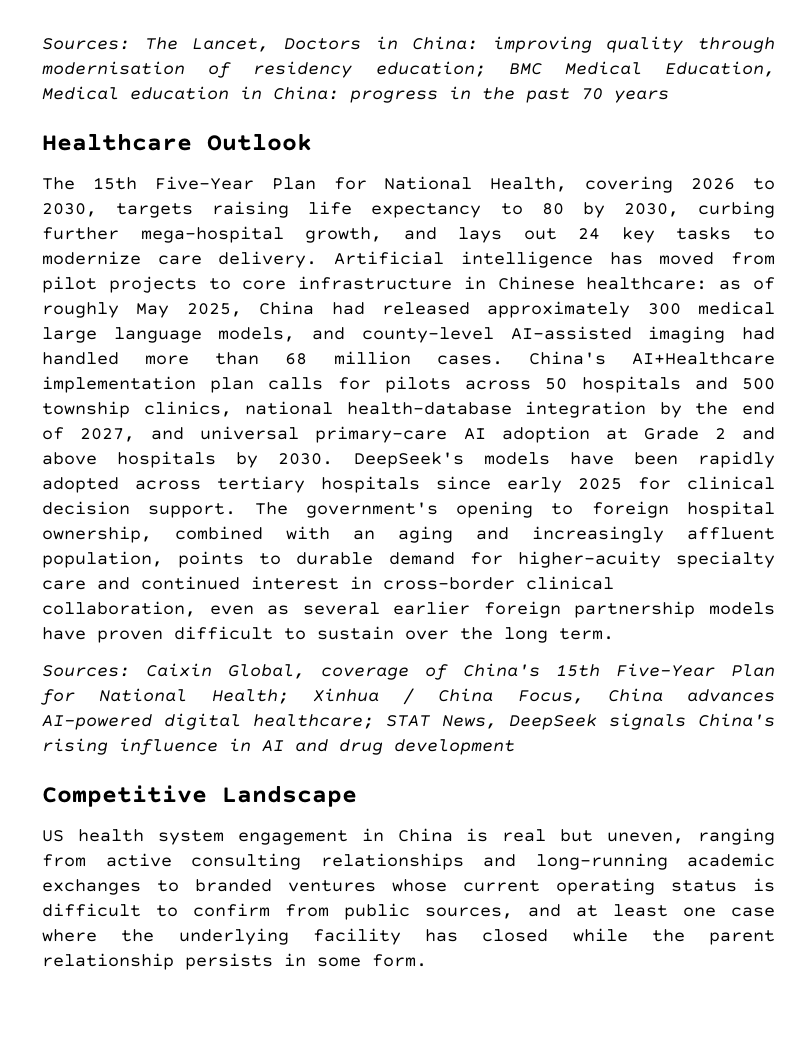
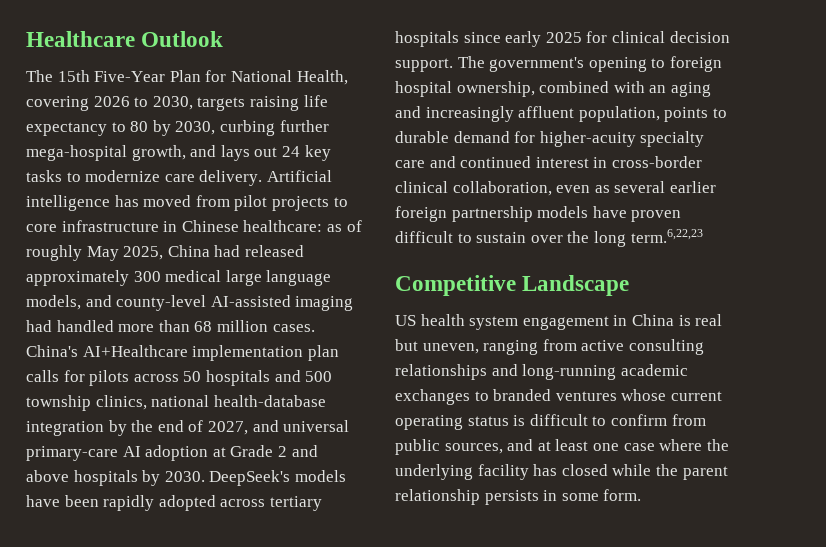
- Sources: The Lancet, Doctors in China: improving quality through modernisation of residency education; BMC Medical Education, Medical education in China: progress in the past 70 years
- The government's opening to foreign hospital ownership, combined with an aging and increasingly affluent population, points to durable demand for higher-acuity specialty care and continued interest in cross-border clinical collaboration, even as several earlier foreign partnership models have proven difficult to sustain over the long term.
- Sources: Caixin Global, coverage of China's 15th Five-Year Plan for National Health; Xinhua / China Focus, China advances AI-powered digital healthcare; STAT News, DeepSeek signals China's rising influence in AI and drug development
+ The government's opening to foreign hospital ownership, combined with an aging and increasingly affluent population, points to durable demand for higher-acuity specialty care and continued interest in cross-border clinical collaboration, even as several earlier foreign partnership models have proven difficult to sustain over the long term.6,22,23

